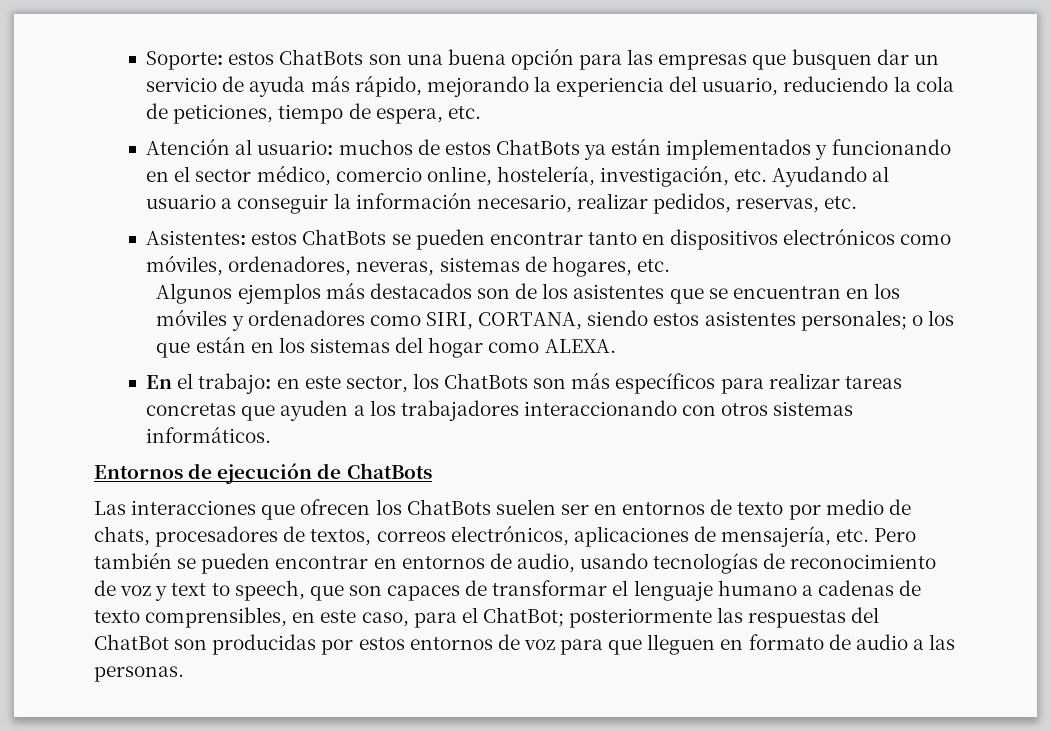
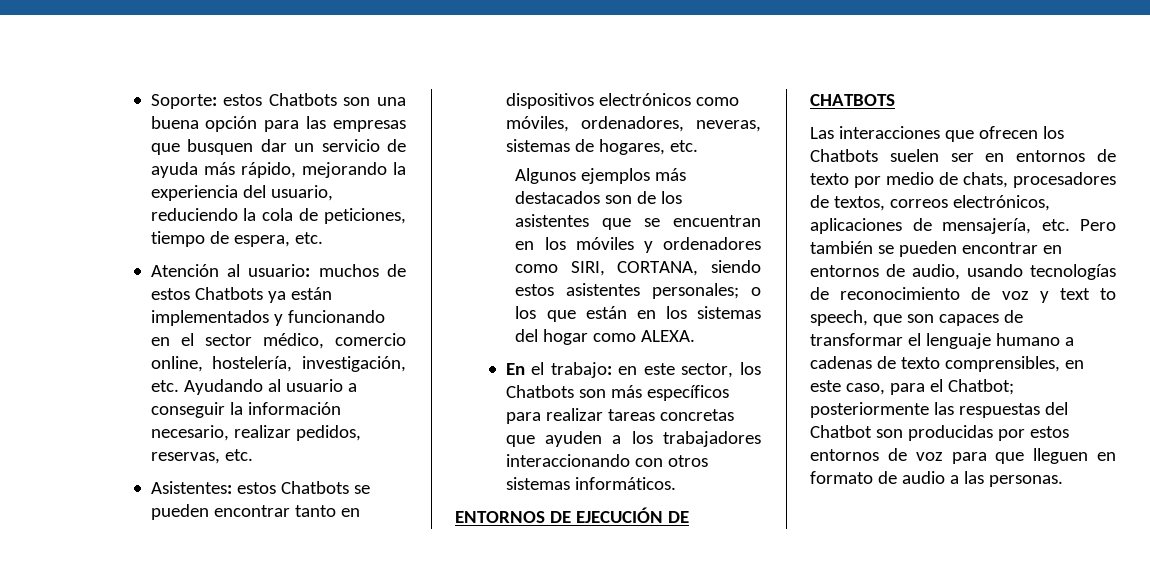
- Soporte: estos ChatBots son una buena opción para las empresas que busquen dar un servicio de ayuda más rápido, mejorando la experiencia del usuario, reduciendo la cola de peticiones, tiempo de espera, etc.
+ Soporte: estos Chatbots son una buena opción para las empresas que busquen dar un servicio de ayuda más rápido, mejorando la experiencia del usuario, reduciendo la cola de peticiones, tiempo de espera, etc.
- Atención al usuario: muchos de estos ChatBots ya están implementados y funcionando en el sector médico, comercio online, hostelería, investigación, etc. Ayudando al usuario a conseguir la información necesario, realizar pedidos, reservas, etc.
+ Atención al usuario: muchos de estos Chatbots ya están implementados y funcionando en el sector médico, comercio online, hostelería, investigación, etc. Ayudando al usuario a conseguir la información necesario, realizar pedidos, reservas, etc.
- Asistentes: estos ChatBots se pueden encontrar tanto en dispositivos electrónicos como móviles, ordenadores, neveras, sistemas de hogares, etc.
+ Asistentes: estos Chatbots se pueden encontrar tanto en dispositivos electrónicos como móviles, ordenadores, neveras, sistemas de hogares, etc.
- En el trabajo: en este sector, los ChatBots son más específicos para realizar tareas concretas que ayuden a los trabajadores interaccionando con otros sistemas informáticos.
+ En el trabajo: en este sector, los Chatbots son más específicos para realizar tareas concretas que ayuden a los trabajadores interaccionando con otros sistemas informáticos.
- Entornos de ejecución de ChatBots
+ ENTORNOS DE EJECUCIÓN DE CHATBOTS
- Las interacciones que ofrecen los ChatBots suelen ser en entornos de texto por medio de chats, procesadores de textos, correos electrónicos, aplicaciones de mensajería, etc. Pero también se pueden encontrar en entornos de audio, usando tecnologías de reconocimiento de voz y text to speech, que son capaces de transformar el lenguaje humano a cadenas de texto comprensibles, en este caso, para el ChatBot;
+ Las interacciones que ofrecen los Chatbots suelen ser en entornos de texto por medio de chats, procesadores de textos, correos electrónicos, aplicaciones de mensajería, etc. Pero también se pueden encontrar en entornos de audio, usando tecnologías de reconocimiento de voz y text to speech, que son capaces de transformar el lenguaje humano a cadenas de texto comprensibles, en este caso, para el Chatbot;
- posteriormente las respuestas del ChatBot son producidas por estos entornos de voz para que lleguen en formato de audio a las personas.
+ posteriormente las respuestas del Chatbot son producidas por estos entornos de voz para que lleguen en formato de audio a las personas.

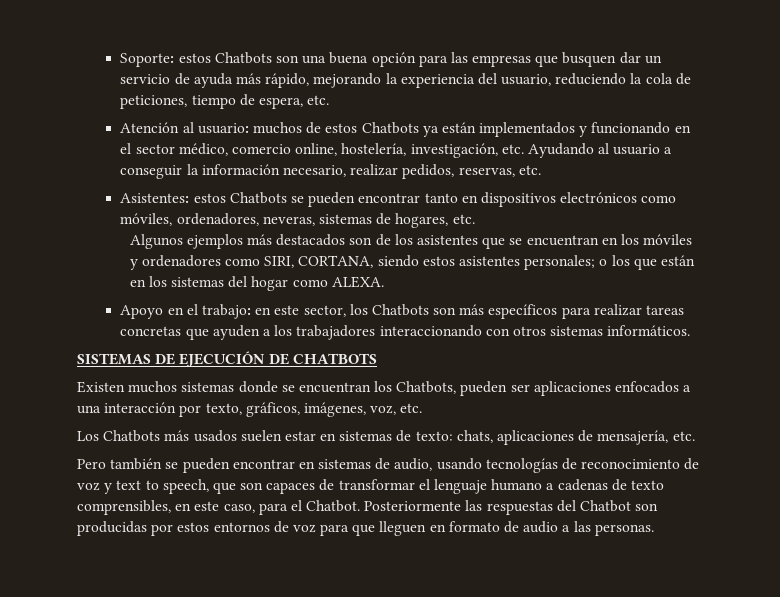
- En el trabajo: en este sector, los Chatbots son más específicos para realizar tareas concretas que ayuden a los trabajadores interaccionando con otros sistemas informáticos.
+ Apoyo en el trabajo: en este sector, los Chatbots son más específicos para realizar tareas concretas que ayuden a los trabajadores interaccionando con otros sistemas informáticos.
- ENTORNOS DE EJECUCIÓN DE CHATBOTS
+ SISTEMAS DE EJECUCIÓN DE CHATBOTS
- Las interacciones que ofrecen los Chatbots suelen ser en entornos de texto por medio de chats, procesadores de textos, correos electrónicos, aplicaciones de mensajería, etc. Pero también se pueden encontrar en entornos de audio, usando tecnologías de reconocimiento de voz y text to speech, que son capaces de transformar el lenguaje humano a cadenas de texto comprensibles, en este caso, para el Chatbot; posteriormente las respuestas del Chatbot son producidas por estos entornos de voz para que lleguen en formato de audio a las personas.
+ Existen muchos sistemas donde se encuentran los Chatbots, pueden ser aplicaciones enfocados a una interacción por texto, gráficos, imágenes, voz, etc.
+ Los Chatbots más usados suelen estar en sistemas de texto: chats, aplicaciones de mensajería, etc.
+ Pero también se pueden encontrar en sistemas de audio, usando tecnologías de reconocimiento de voz y text to speech, que son capaces de transformar el lenguaje humano a cadenas de texto comprensibles, en este caso, para el Chatbot. Posteriormente las respuestas del Chatbot son producidas por estos entornos de voz para que lleguen en formato de audio a las personas.

